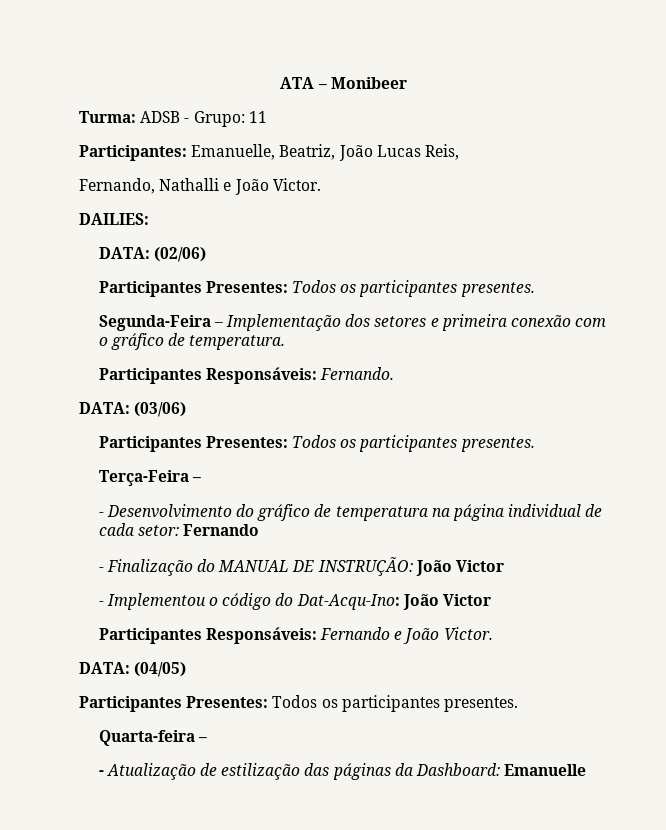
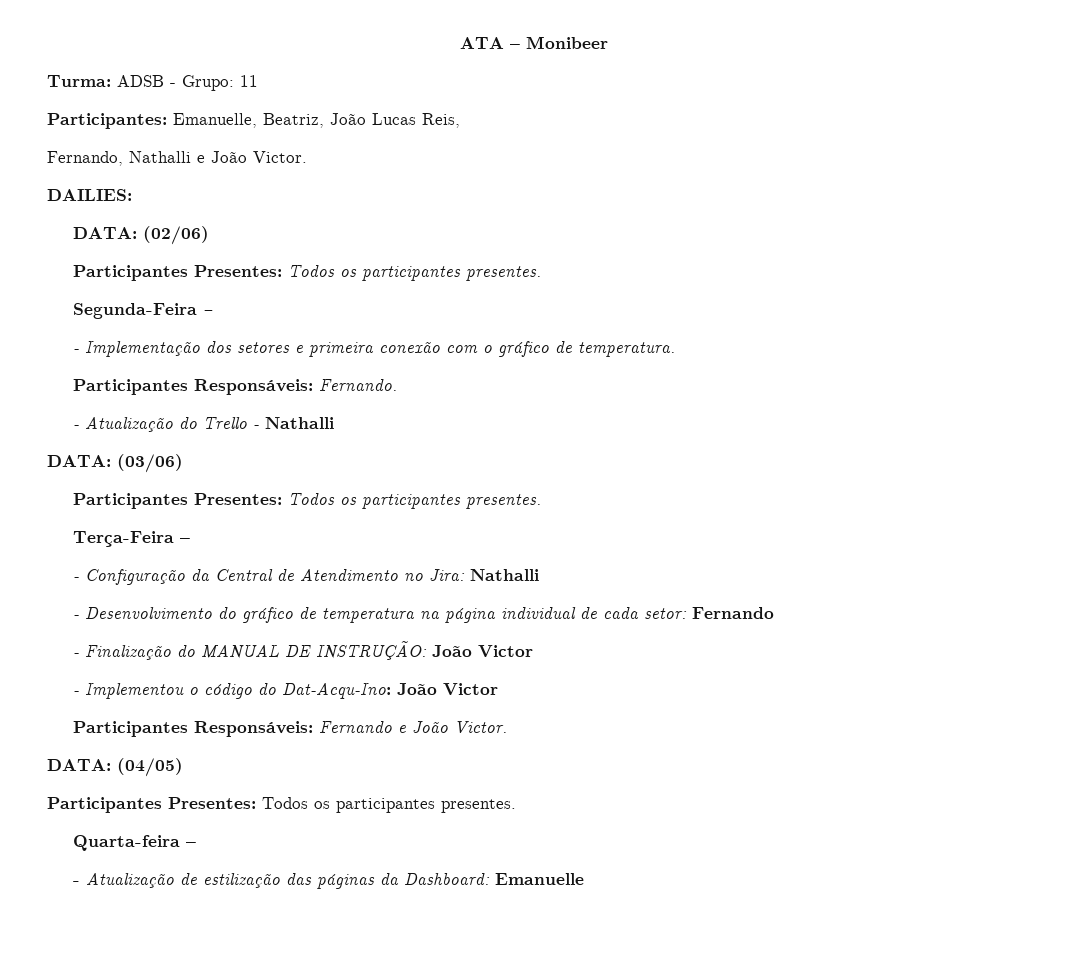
- Segunda-Feira – Implementação dos setores e primeira conexão com o gráfico de temperatura.
+ Segunda-Feira –
+ - Implementação dos setores e primeira conexão com o gráfico de temperatura.
+ - Atualização do Trello - Nathalli
+ - Configuração da Central de Atendimento no Jira: Nathalli

